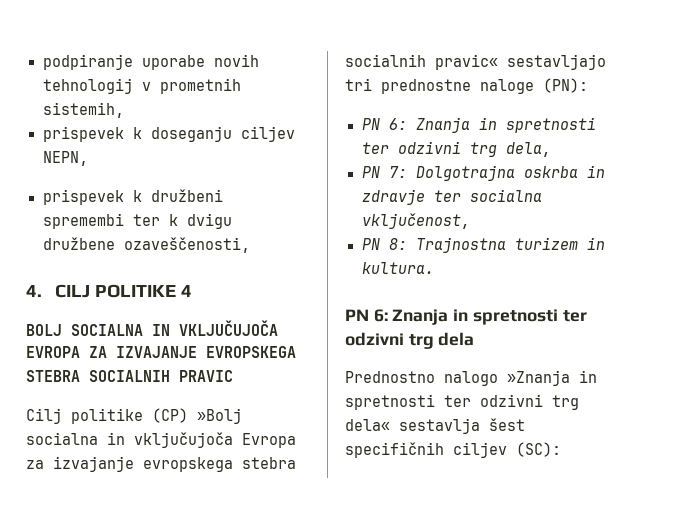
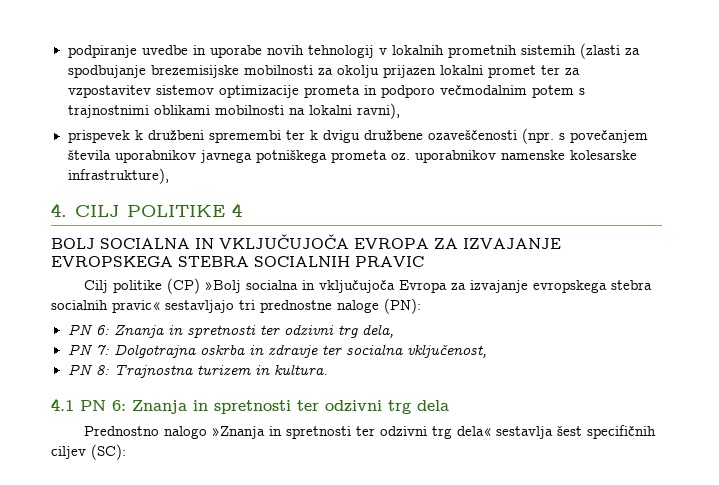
- podpiranje uporabe novih tehnologij v prometnih sistemih,
- prispevek k doseganju ciljev NEPN,
+ podpiranje uvedbe in uporabe novih tehnologij v lokalnih prometnih sistemih (zlasti za spodbujanje brezemisijske mobilnosti za okolju prijazen lokalni promet ter za vzpostavitev sistemov optimizacije prometa in podporo večmodalnim potem s trajnostnimi oblikami mobilnosti na lokalni ravni),
- prispevek k družbeni spremembi ter k dvigu družbene ozaveščenosti,
+ prispevek k družbeni spremembi ter k dvigu družbene ozaveščenosti (npr. s povečanjem števila uporabnikov javnega potniškega prometa oz. uporabnikov namenske kolesarske infrastrukture),
- PN 6: Znanja in spretnosti ter odzivni trg dela
+ 4.1 PN 6: Znanja in spretnosti ter odzivni trg dela

